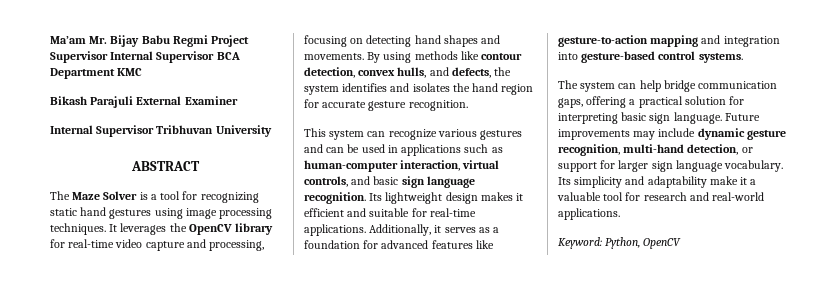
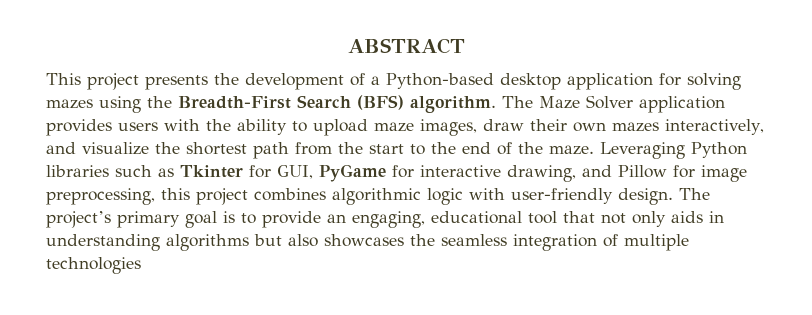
- Ma’am Mr. Bijay Babu Regmi Project Supervisor Internal Supervisor BCA Department KMC
- Bikash Parajuli External Examiner
- Internal Supervisor Tribhuvan University
  ABSTRACT
- The Maze Solver is a tool for recognizing static hand gestures using image processing techniques. It leverages the OpenCV library for real-time video capture and processing, focusing on detecting hand shapes and movements. By using methods like contour detection, convex hulls, and defects, the system identifies and isolates the hand region for accurate gesture recognition.
- This system can recognize various gestures and can be used in applications such as human-computer interaction, virtual controls, and basic sign language recognition. Its lightweight design makes it efficient and suitable for real-time applications. Additionally, it serves as a foundation for advanced features like gesture-to-action mapping and integration into gesture-based control systems.
- The system can help bridge communication gaps, offering a practical solution for interpreting basic sign language. Future improvements may include dynamic gesture recognition, multi-hand detection, or support for larger sign language vocabulary. Its simplicity and adaptability make it a valuable tool for research and real-world applications.
- Keyword: Python, OpenCV
+ This project presents the development of a Python-based desktop application for solving mazes using the Breadth-First Search (BFS) algorithm. The Maze Solver application provides users with the ability to upload maze images, draw their own mazes interactively, and visualize the shortest path from the start to the end of the maze. Leveraging Python libraries such as Tkinter for GUI, PyGame for interactive drawing, and Pillow for image preprocessing, this project combines algorithmic logic with user-friendly design. The project’s primary goal is to provide an engaging, educational tool that not only aids in understanding algorithms but also showcases the seamless integration of multiple technologies

